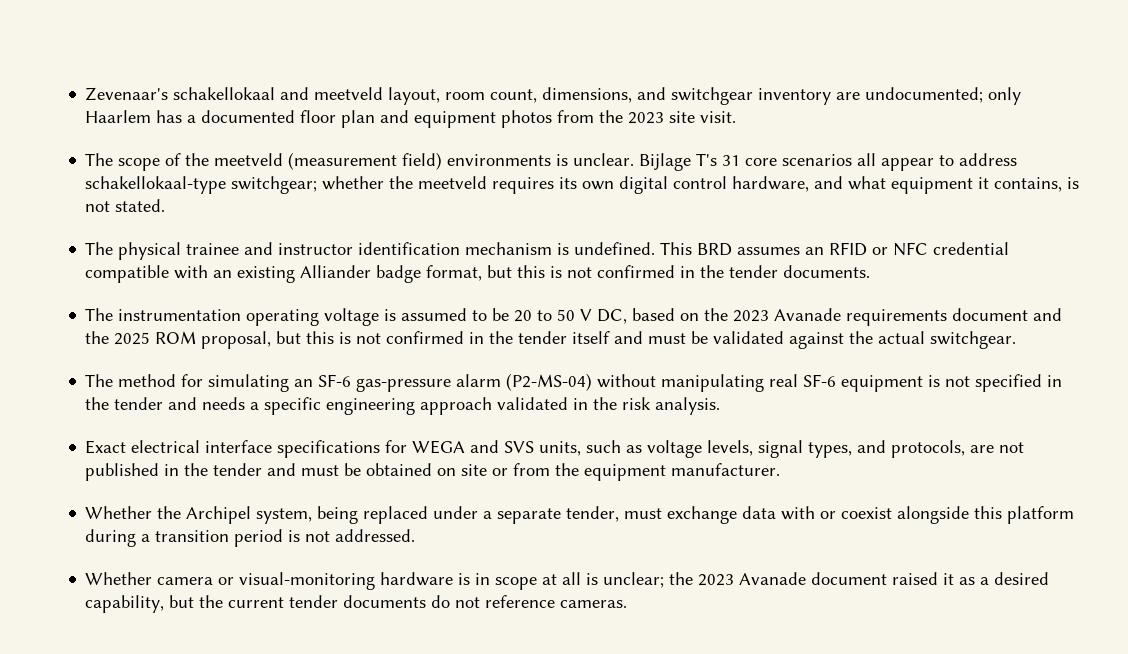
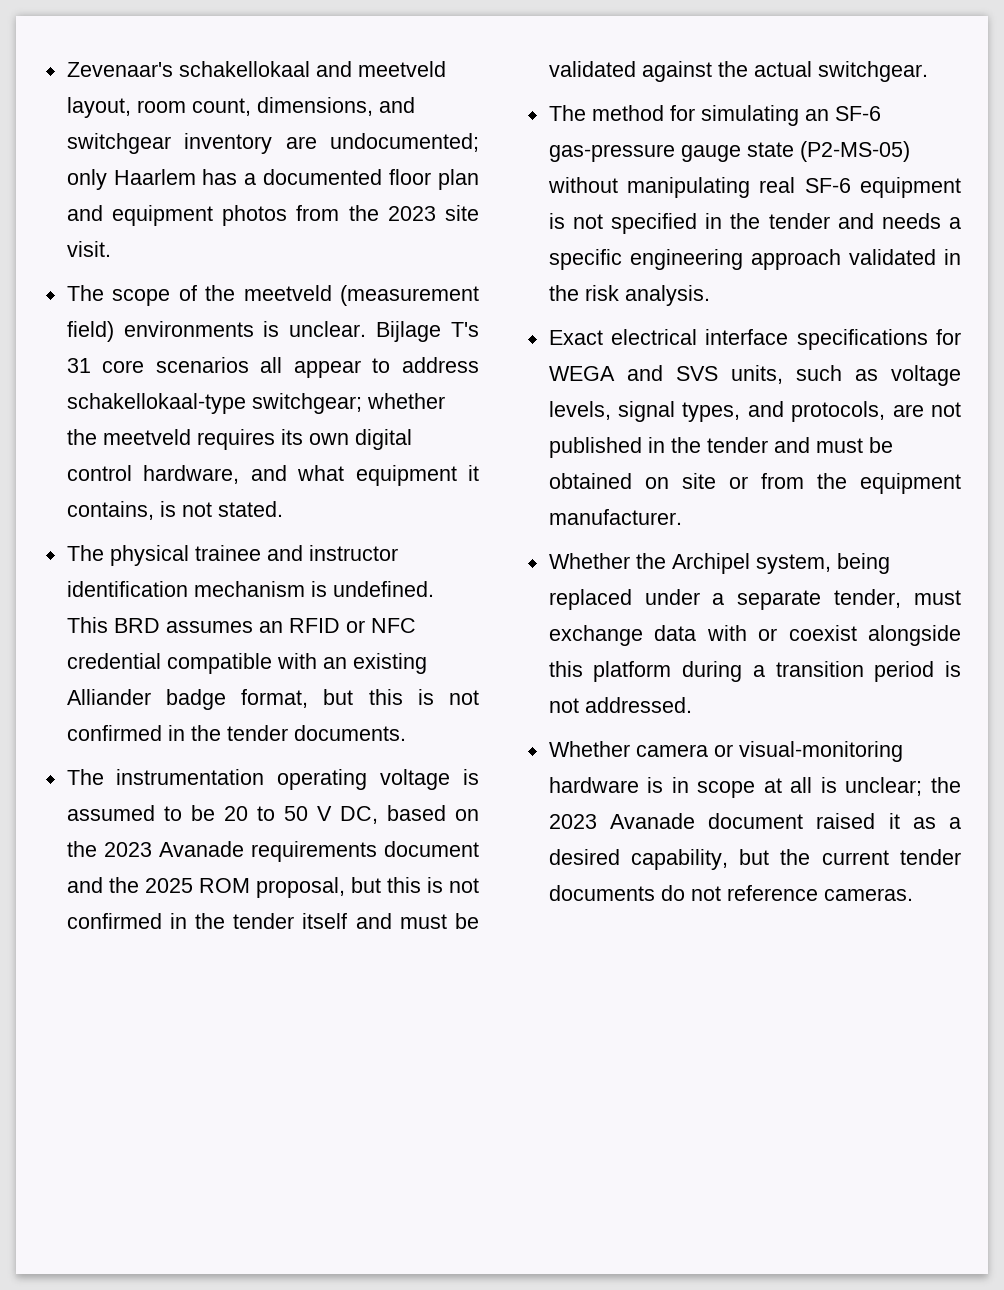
- The method for simulating an SF-6 gas-pressure alarm (P2-MS-04) without manipulating real SF-6 equipment is not specified in the tender and needs a specific engineering approach validated in the risk analysis.
+ The method for simulating an SF-6 gas-pressure gauge state (P2-MS-05) without manipulating real SF-6 equipment is not specified in the tender and needs a specific engineering approach validated in the risk analysis.

